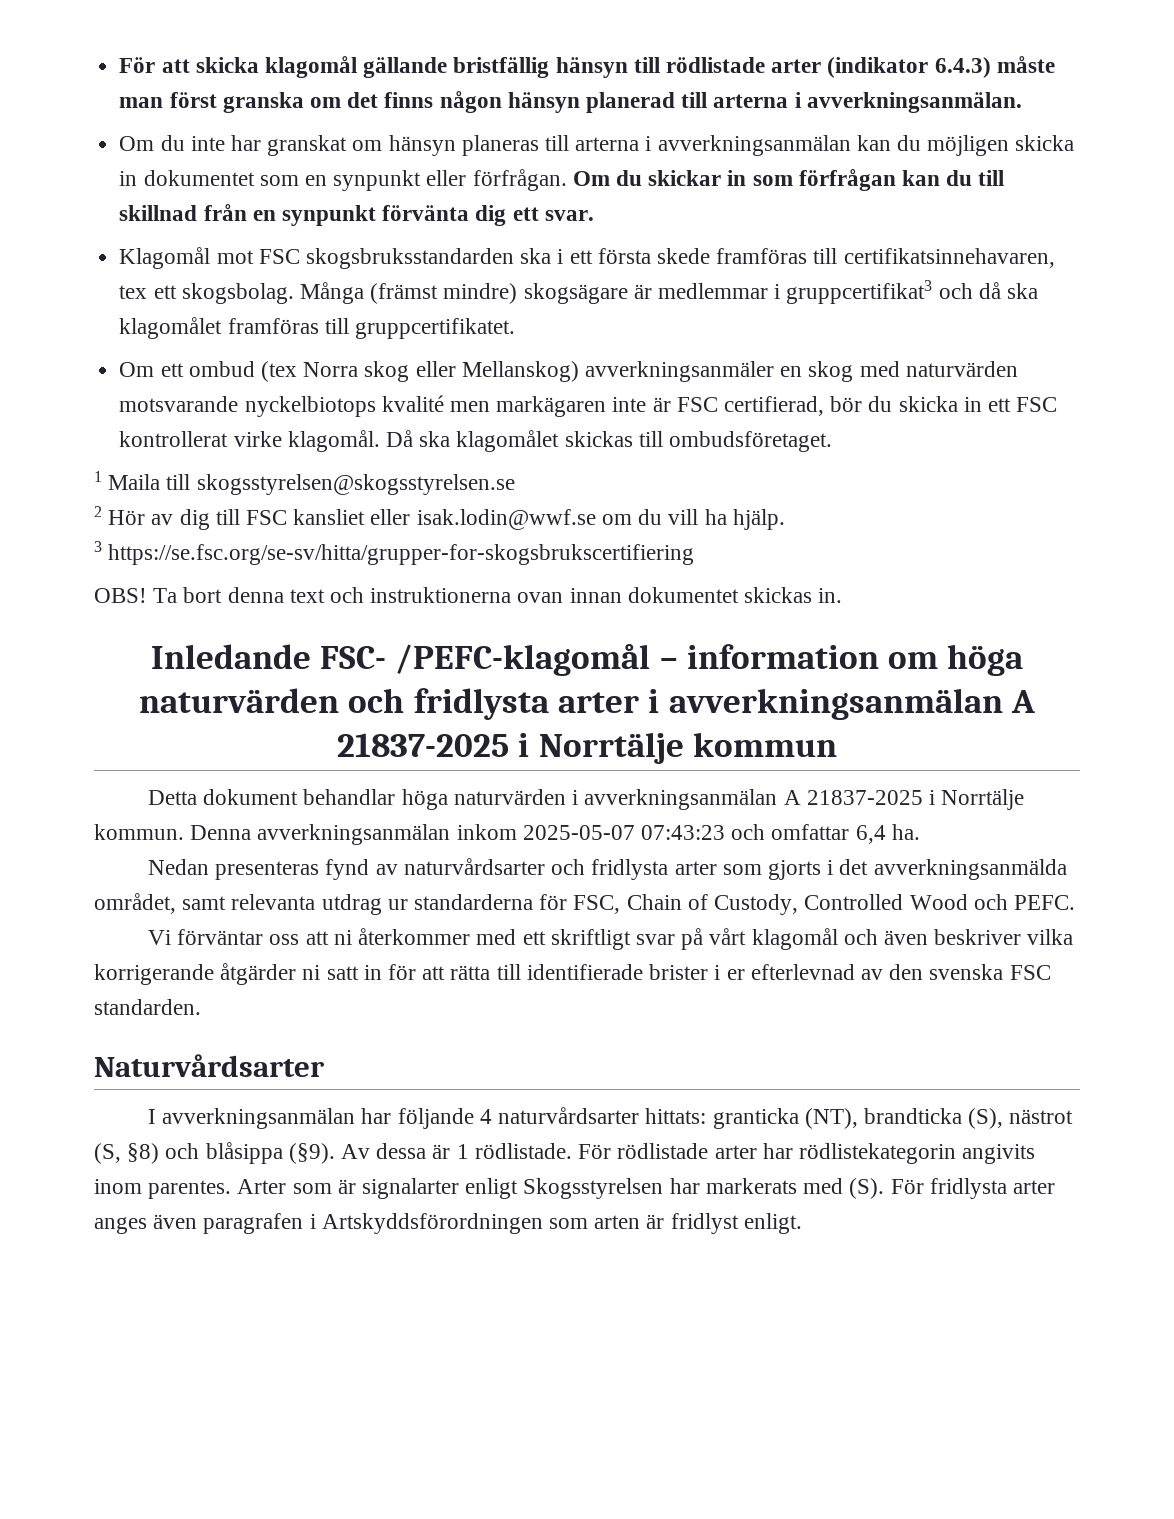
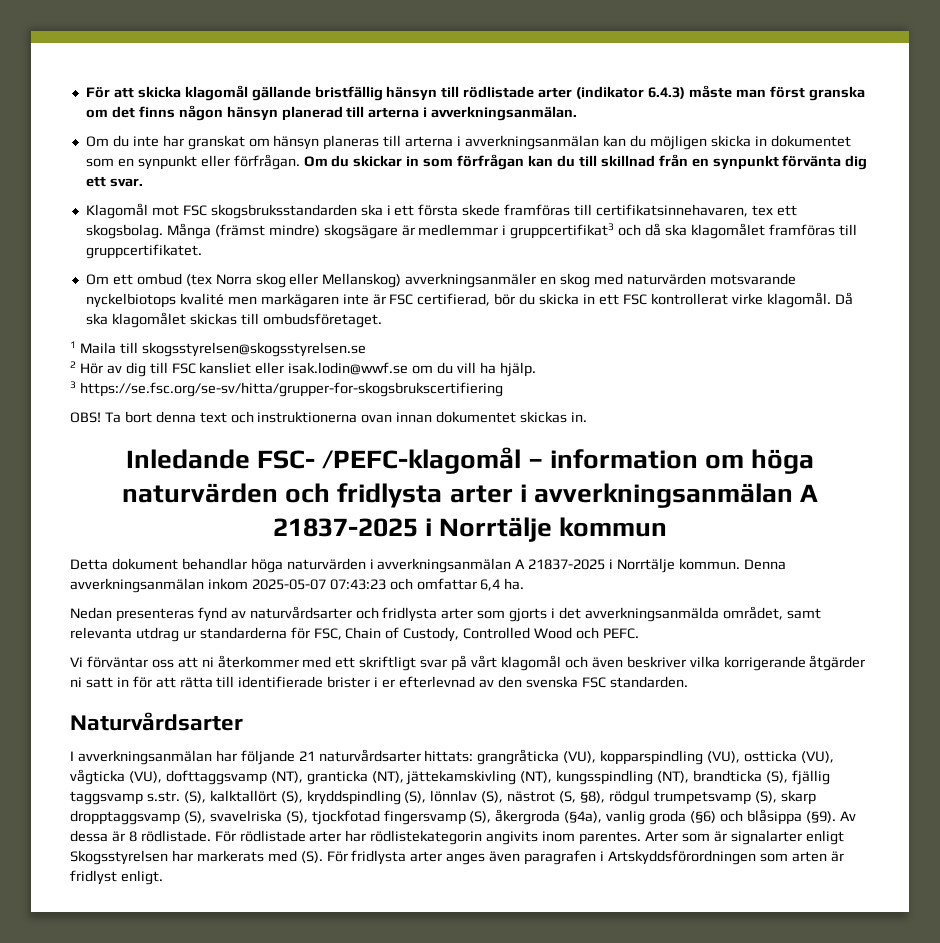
- I avverkningsanmälan har följande 4 naturvårdsarter hittats: granticka (NT), brandticka (S), nästrot (S, §8) och blåsippa (§9).
+ I avverkningsanmälan har följande 21 naturvårdsarter hittats: grangråticka (VU), kopparspindling (VU), ostticka (VU), vågticka (VU), dofttaggsvamp (NT), granticka (NT), jättekamskivling (NT), kungsspindling (NT), brandticka (S), fjällig taggsvamp s.str. (S), kalktallört (S), kryddspindling (S), lönnlav (S), nästrot (S, §8), rödgul trumpetsvamp (S), skarp dropptaggsvamp (S), svavelriska (S), tjockfotad fingersvamp (S), åkergroda (§4a), vanlig groda (§6) och blåsippa (§9).
- Av dessa är 1 rödlistade.
+ Av dessa är 8 rödlistade.

